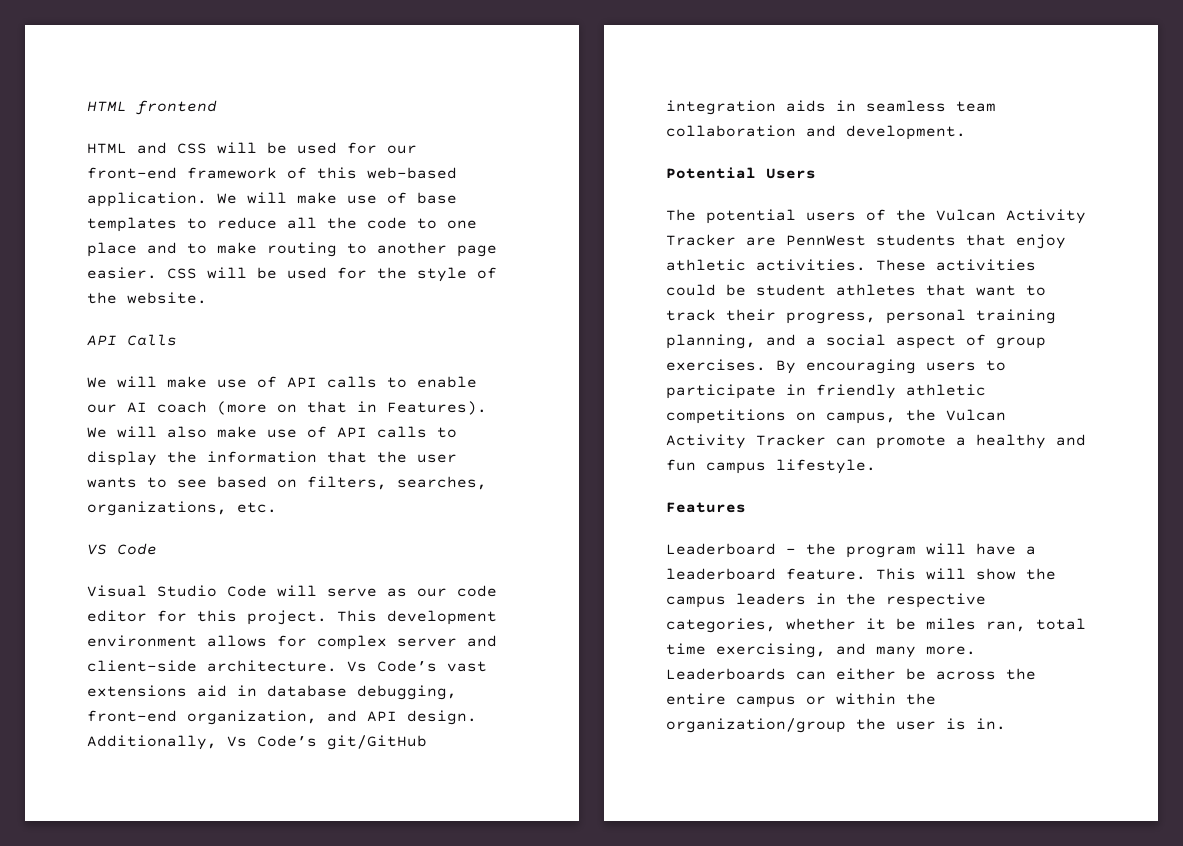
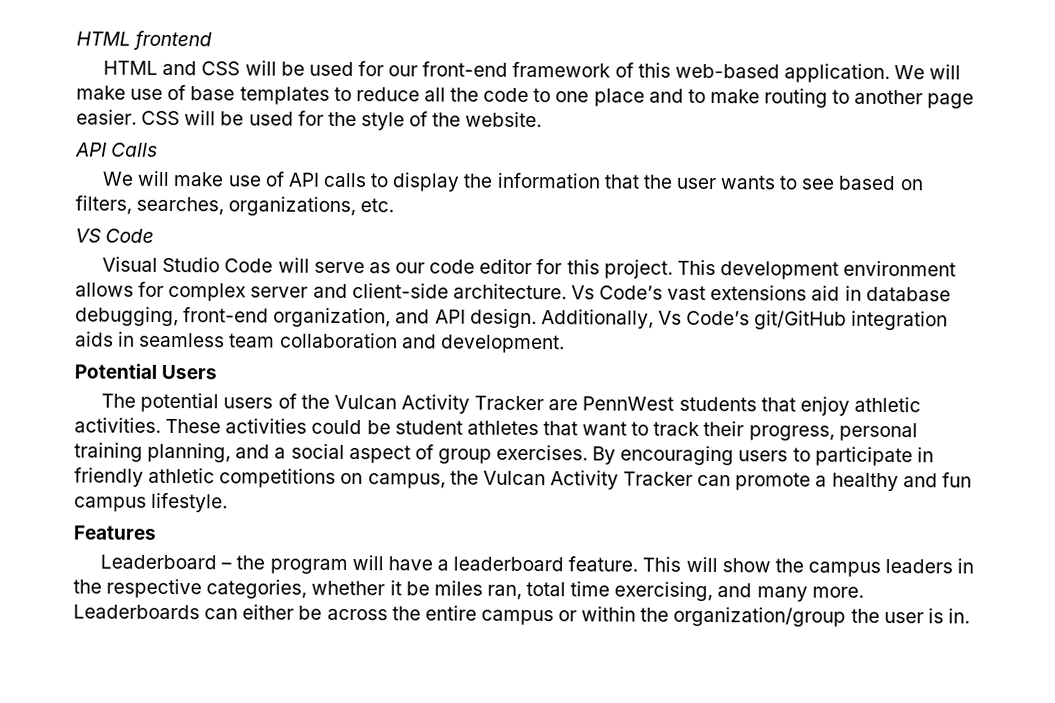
- We will make use of API calls to enable our AI coach (more on that in Features). We will also make use of API calls to display the information that the user wants to see based on filters, searches, organizations, etc.
+ We will make use of API calls to display the information that the user wants to see based on filters, searches, organizations, etc.

